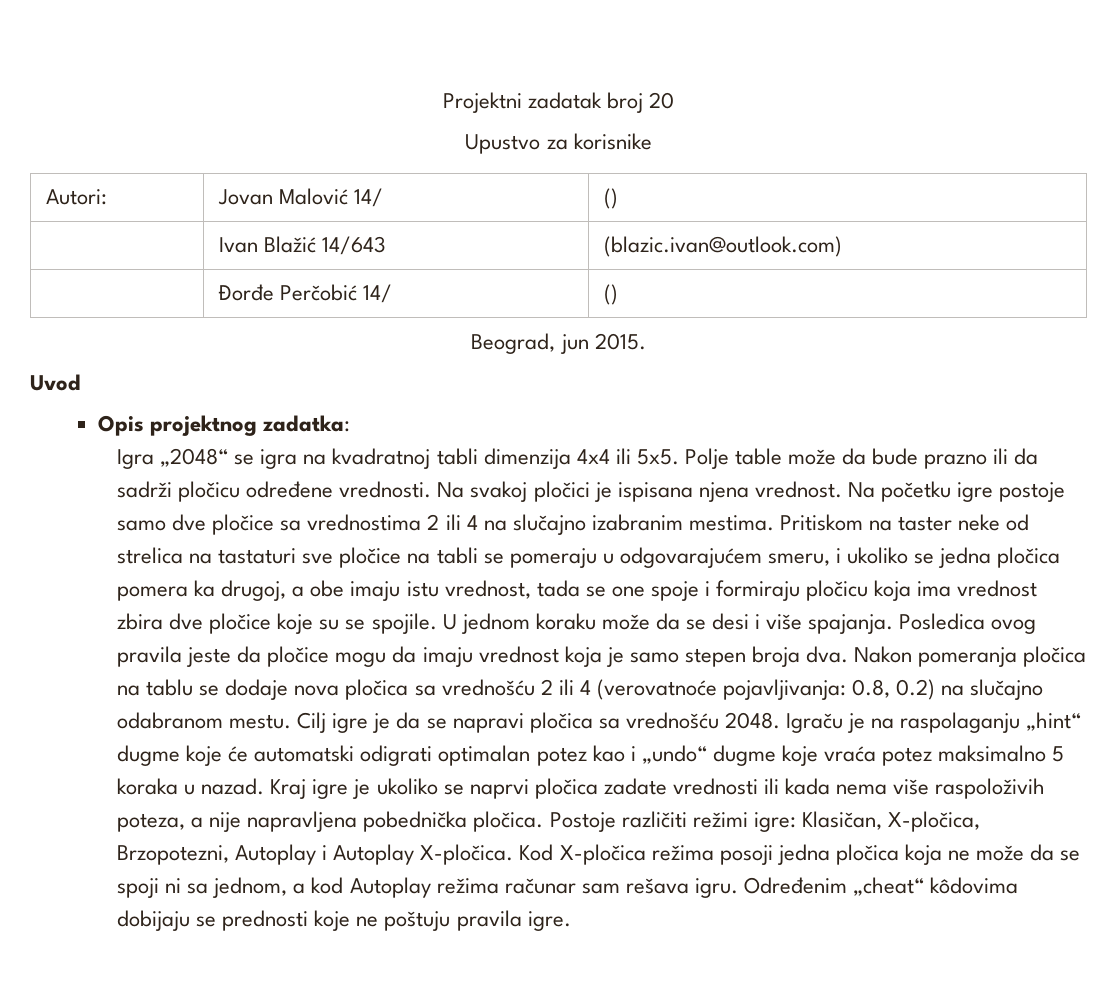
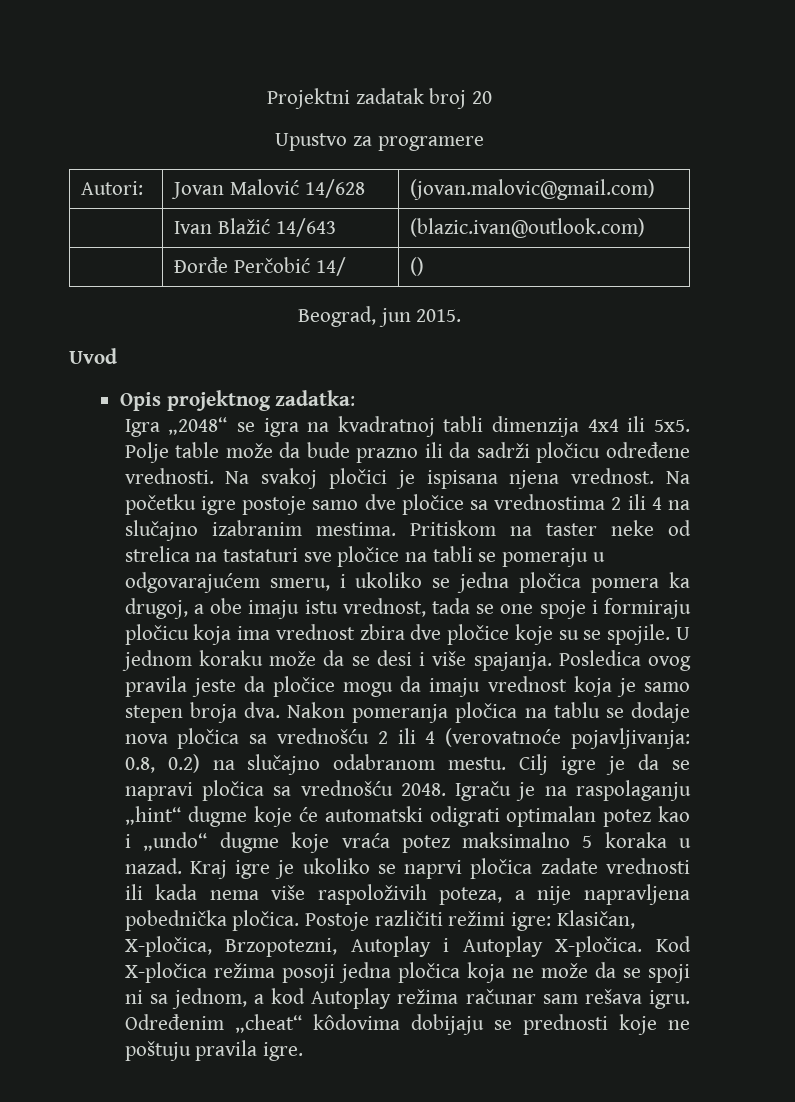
- Upustvo za korisnike
+ Upustvo za programere
- Autori: | Jovan Malović 14/ | ()
+ Autori: | Jovan Malović 14/628 | (jovan.malovic@gmail.com)

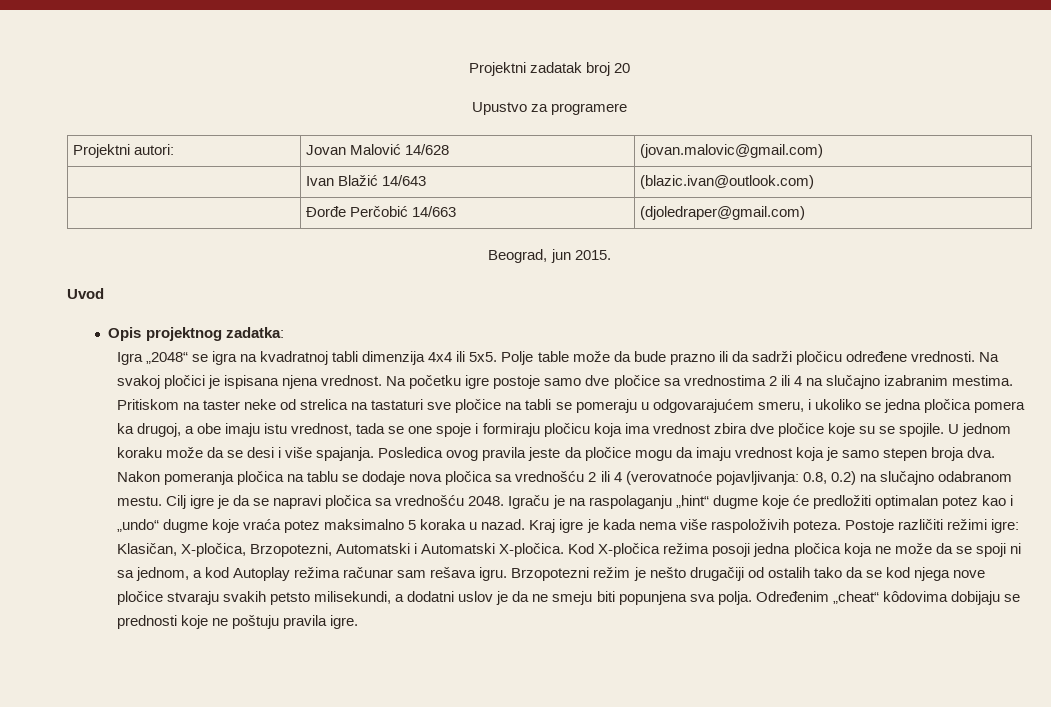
- Autori: | Jovan Malović 14/628 | (jovan.malovic@gmail.com)
+ Projektni autori: | Jovan Malović 14/628 | (jovan.malovic@gmail.com)
- | Đorđe Perčobić 14/ | ()
+ | Đorđe Perčobić 14/663 | (djoledraper@gmail.com)
- Igraču je na raspolaganju „hint“ dugme koje će automatski odigrati optimalan potez kao i „undo“ dugme koje vraća potez maksimalno 5 koraka u nazad.
+ Igraču je na raspolaganju „hint“ dugme koje će predložiti optimalan potez kao i „undo“ dugme koje vraća potez maksimalno 5 koraka u nazad.
- Kraj igre je ukoliko se naprvi pločica zadate vrednosti ili kada nema više raspoloživih poteza, a nije napravljena pobednička pločica.
+ Kraj igre je kada nema više raspoloživih poteza.
- Postoje različiti režimi igre: Klasičan, X-pločica, Brzopotezni, Autoplay i Autoplay X-pločica.
+ Postoje različiti režimi igre: Klasičan, X-pločica, Brzopotezni, Automatski i Automatski X-pločica.
+ Brzopotezni režim je nešto drugačiji od ostalih tako da se kod njega nove pločice stvaraju svakih petsto milisekundi, a dodatni uslov je da ne smeju biti popunjena sva polja.

